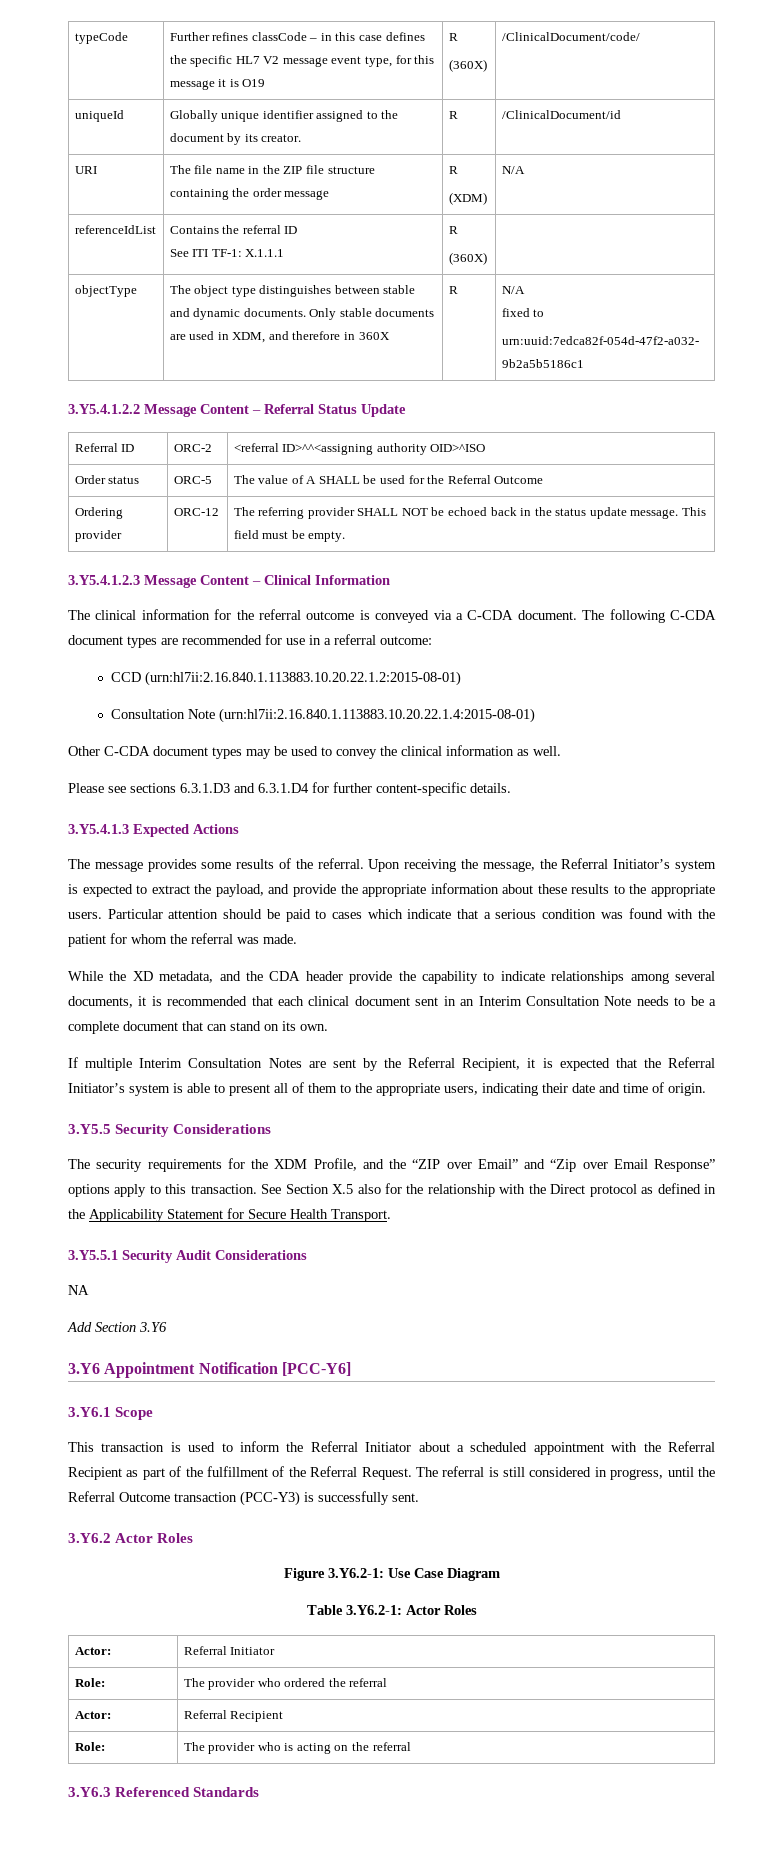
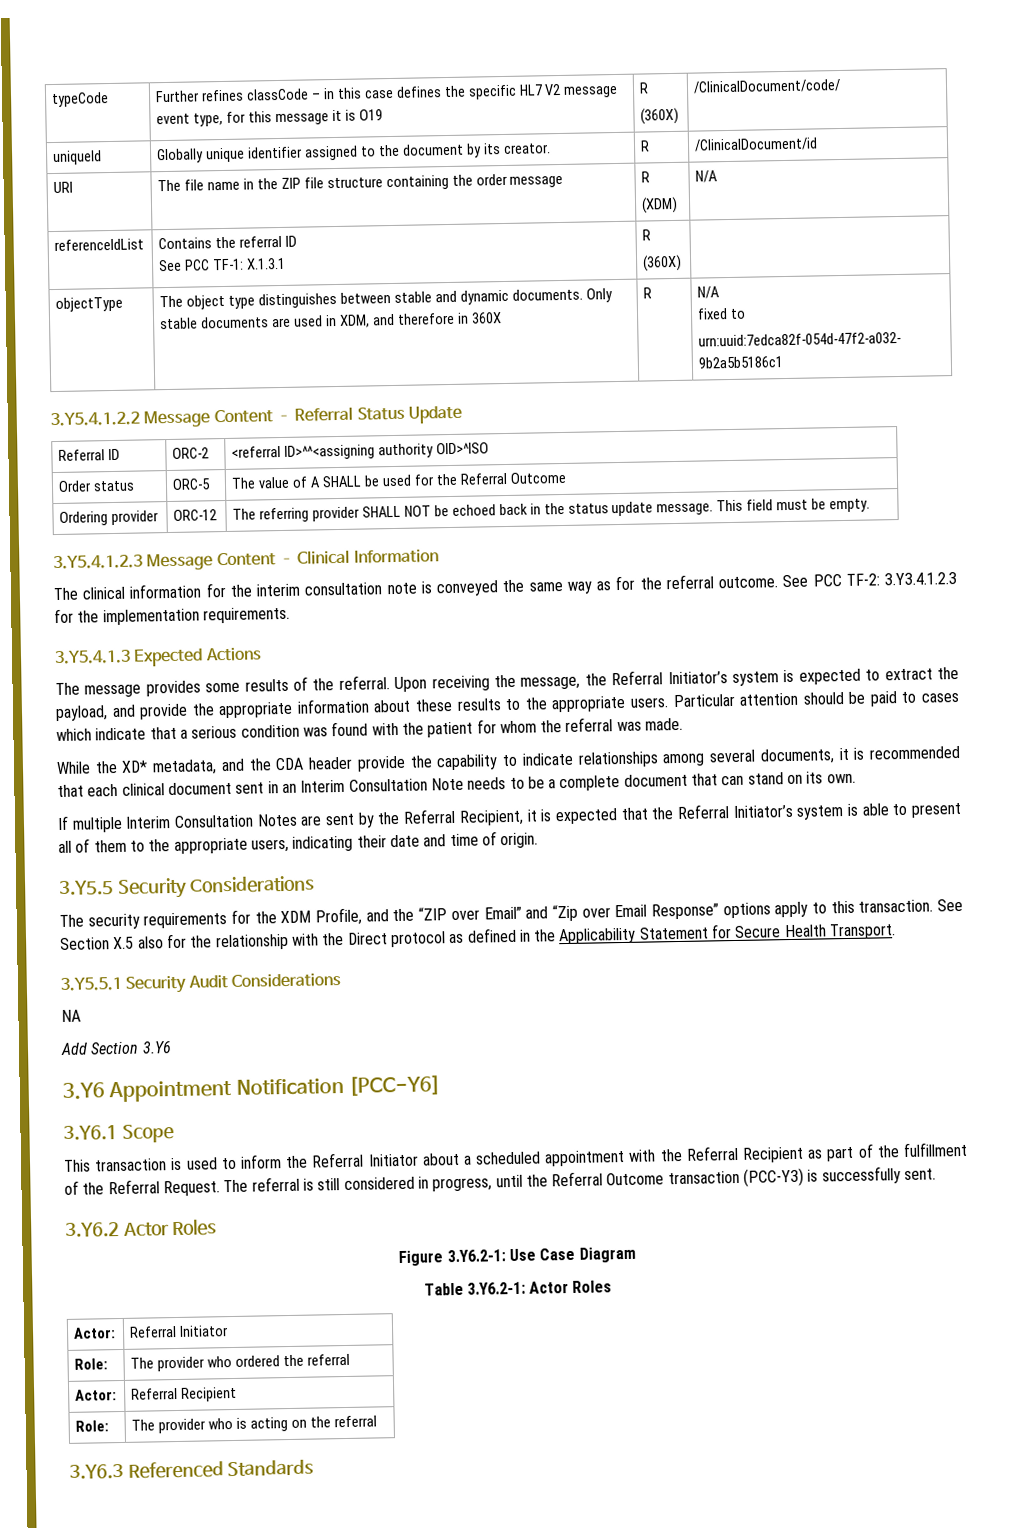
  referenceIdList | Contains the referral ID
- See ITI TF-1: X.1.1.1 | R
+ See PCC TF-1: X.1.3.1 | R
- The clinical information for the referral outcome is conveyed via a C-CDA document. The following C-CDA document types are recommended for use in a referral outcome:
- CCD (urn:hl7ii:2.16.840.1.113883.10.20.22.1.2:2015-08-01)
- Consultation Note (urn:hl7ii:2.16.840.1.113883.10.20.22.1.4:2015-08-01)
- Other C-CDA document types may be used to convey the clinical information as well.
- Please see sections 6.3.1.D3 and 6.3.1.D4 for further content-specific details.
+ The clinical information for the interim consultation note is conveyed the same way as for the referral outcome. See PCC TF-2: 3.Y3.4.1.2.3 for the implementation requirements.
- While the XD metadata, and the CDA header provide the capability to indicate relationships among several documents, it is recommended that each clinical document sent in an Interim Consultation Note needs to be a complete document that can stand on its own.
+ While the XD* metadata, and the CDA header provide the capability to indicate relationships among several documents, it is recommended that each clinical document sent in an Interim Consultation Note needs to be a complete document that can stand on its own.

